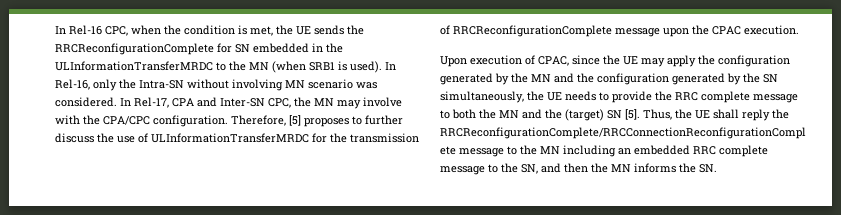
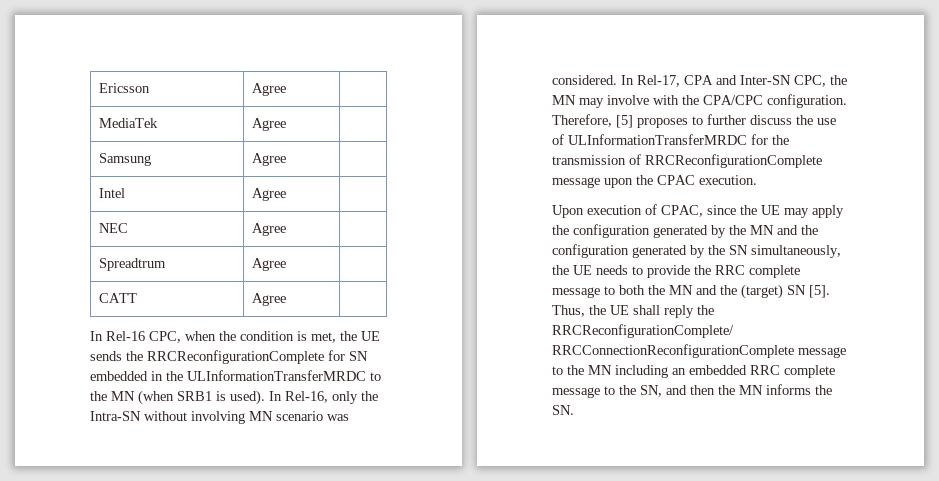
+ Ericsson | Agree |
+ MediaTek | Agree |
+ Samsung | Agree |
+ Intel | Agree |
+ NEC | Agree |
+ Spreadtrum | Agree |
+ CATT | Agree |

